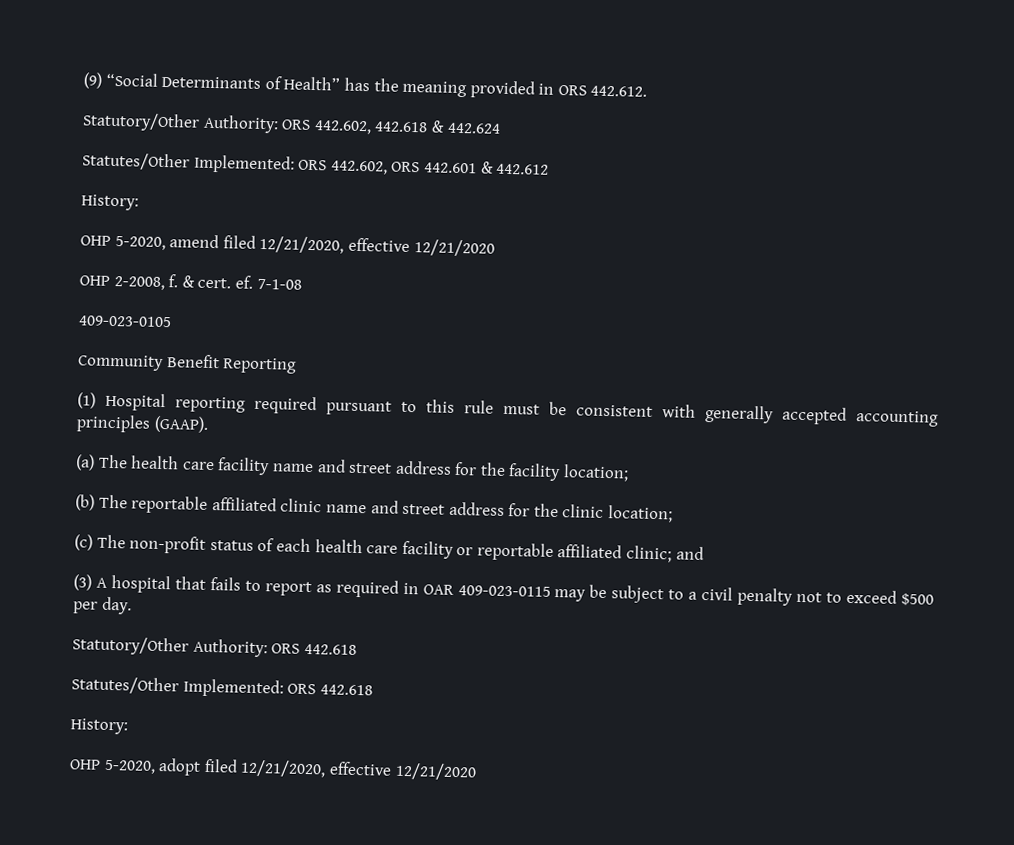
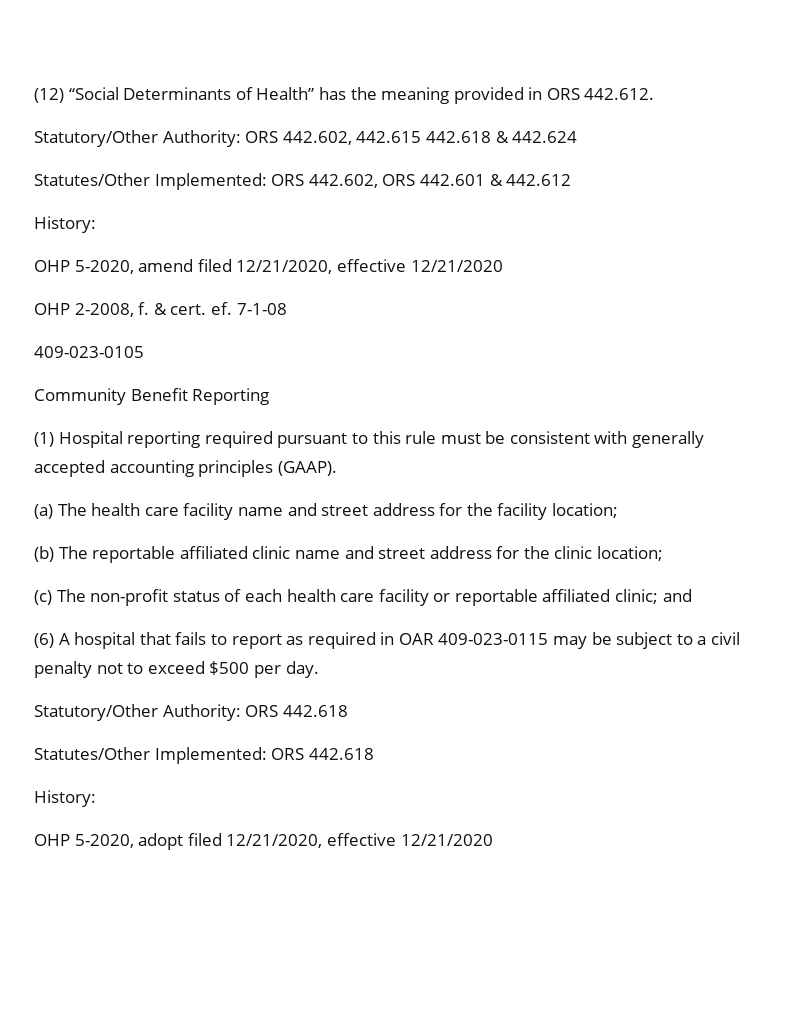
- (9) “Social Determinants of Health” has the meaning provided in ORS 442.612.
+ (12) “Social Determinants of Health” has the meaning provided in ORS 442.612.
- Statutory/Other Authority: ORS 442.602, 442.618 & 442.624
+ Statutory/Other Authority: ORS 442.602, 442.615 442.618 & 442.624
- (3) A hospital that fails to report as required in OAR 409-023-0115 may be subject to a civil penalty not to exceed $500 per day.
+ (6) A hospital that fails to report as required in OAR 409-023-0115 may be subject to a civil penalty not to exceed $500 per day.

